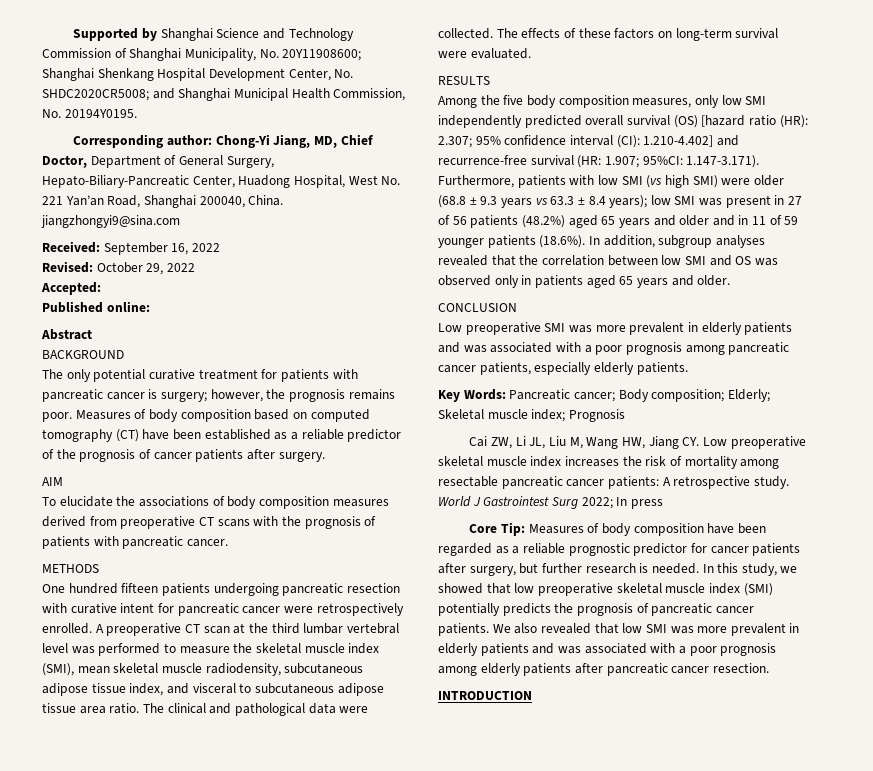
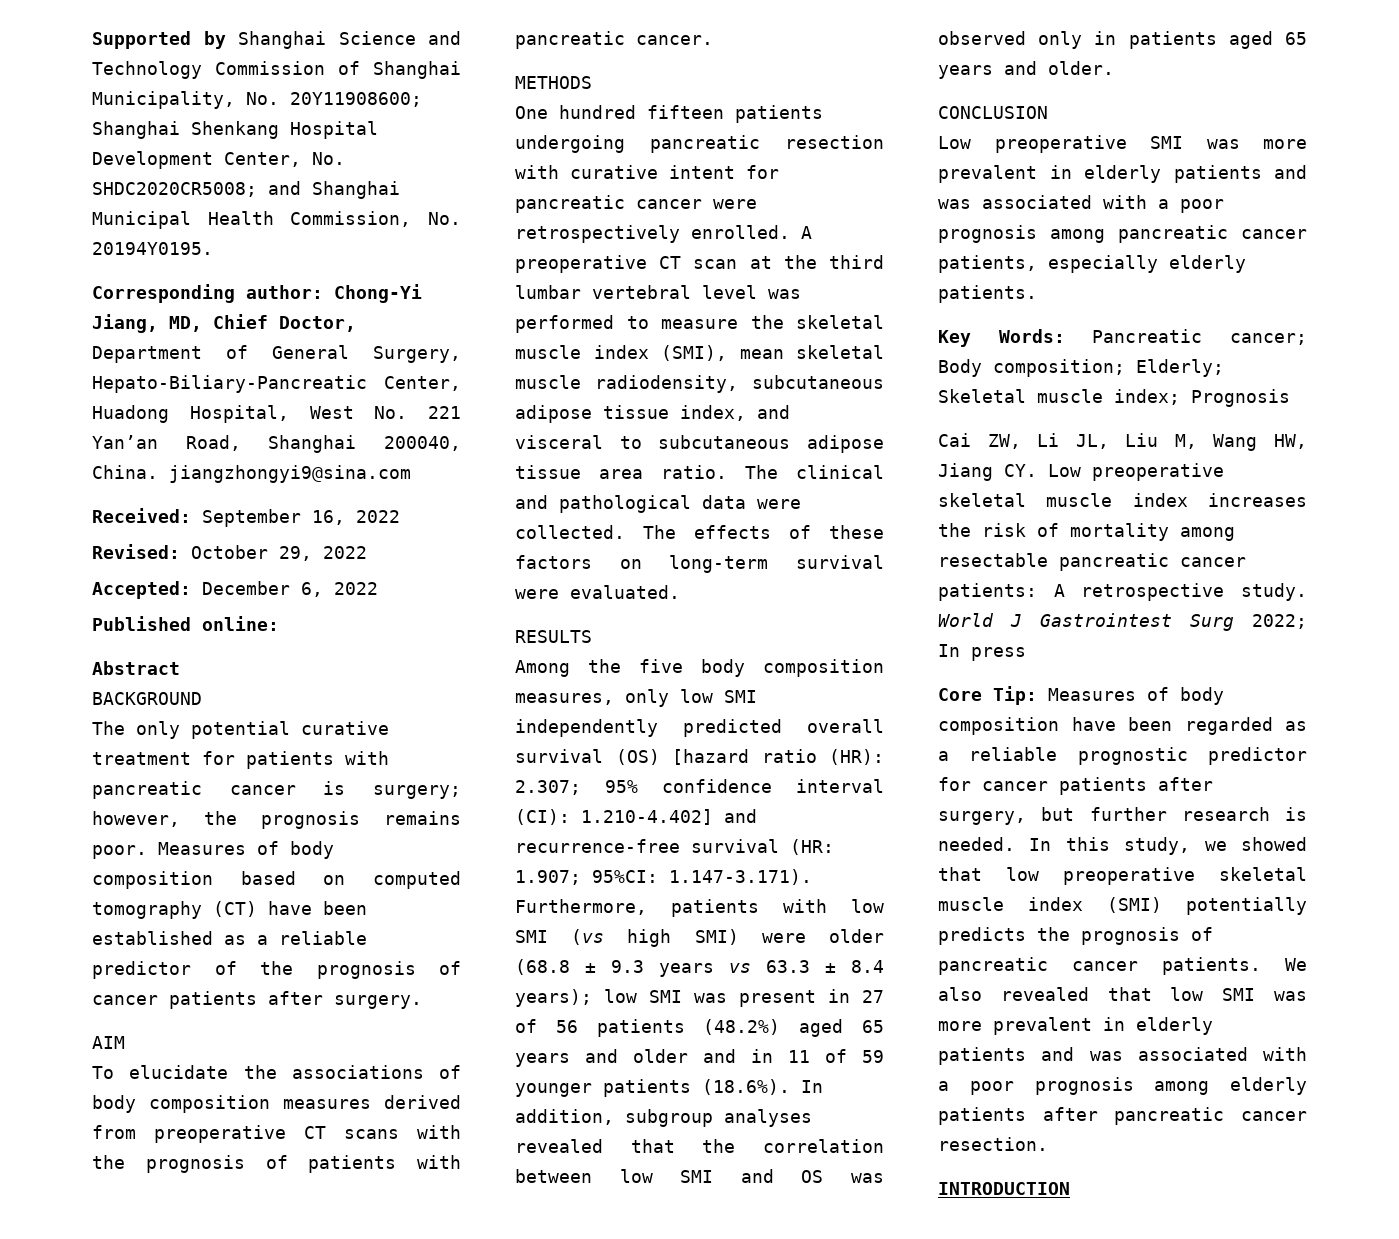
- Accepted:
+ Accepted: December 6, 2022

